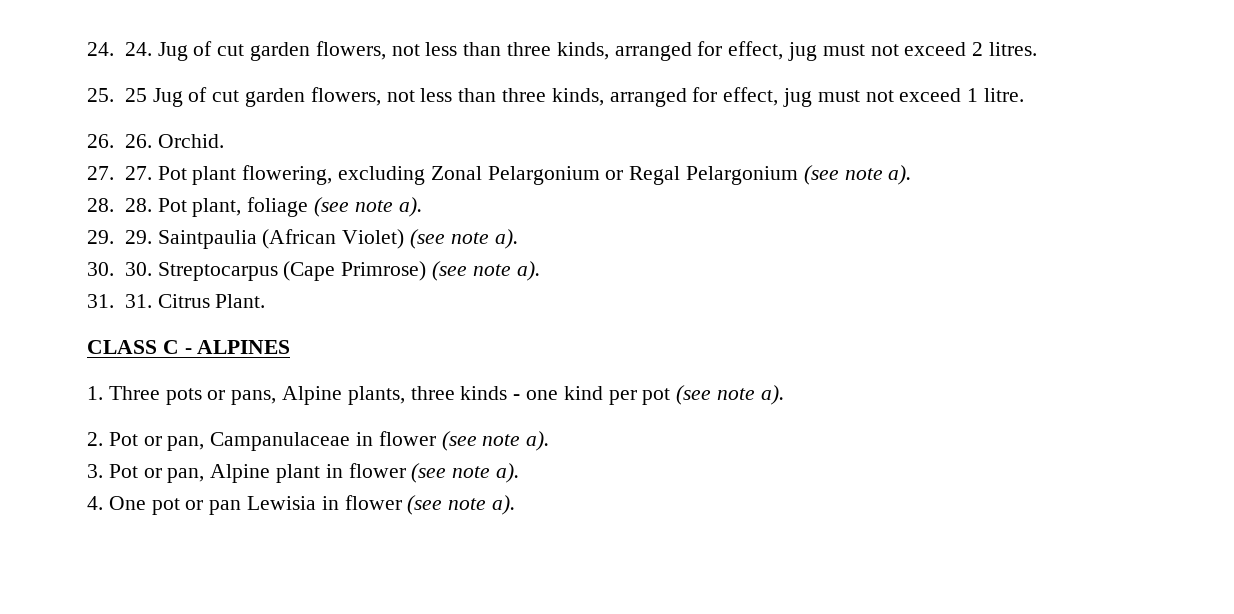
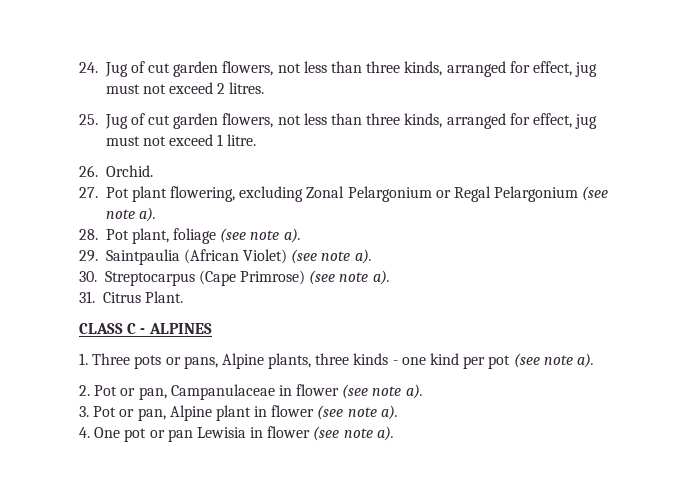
- 24. 24. Jug of cut garden flowers, not less than three kinds, arranged for effect, jug must not exceed 2 litres.
+ 24. Jug of cut garden flowers, not less than three kinds, arranged for effect, jug must not exceed 2 litres.
- 25. 25 Jug of cut garden flowers, not less than three kinds, arranged for effect, jug must not exceed 1 litre.
+ 25. Jug of cut garden flowers, not less than three kinds, arranged for effect, jug must not exceed 1 litre.
- 26. 26. Orchid.
+ 26. Orchid.
- 27. 27. Pot plant flowering, excluding Zonal Pelargonium or Regal Pelargonium (see note a).
+ 27. Pot plant flowering, excluding Zonal Pelargonium or Regal Pelargonium (see note a).
- 28. 28. Pot plant, foliage (see note a).
+ 28. Pot plant, foliage (see note a).
- 29. 29. Saintpaulia (African Violet) (see note a).
+ 29. Saintpaulia (African Violet) (see note a).
- 30. 30. Streptocarpus (Cape Primrose) (see note a).
+ 30. Streptocarpus (Cape Primrose) (see note a).
- 31. 31. Citrus Plant.
+ 31. Citrus Plant.

